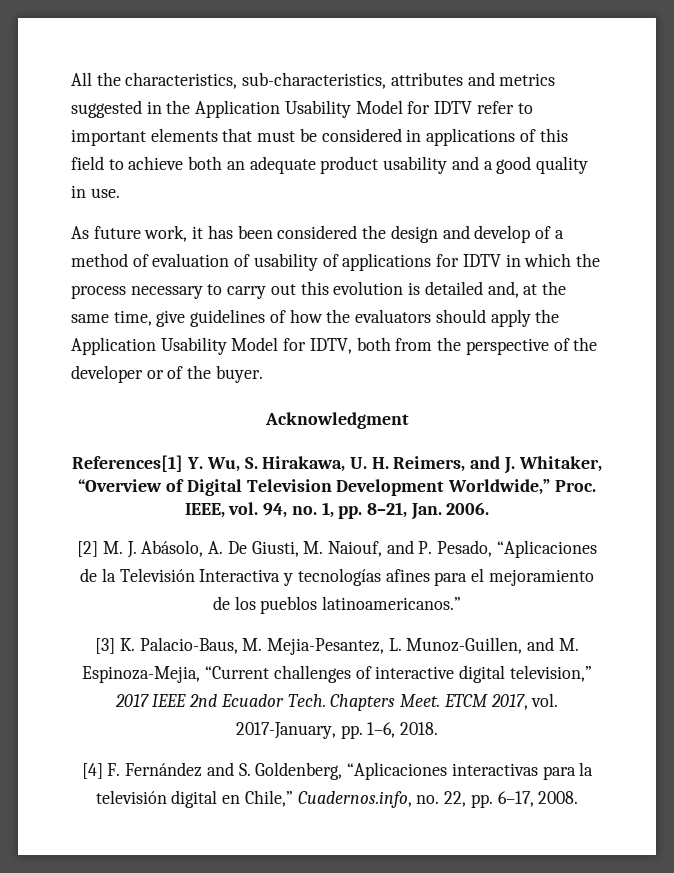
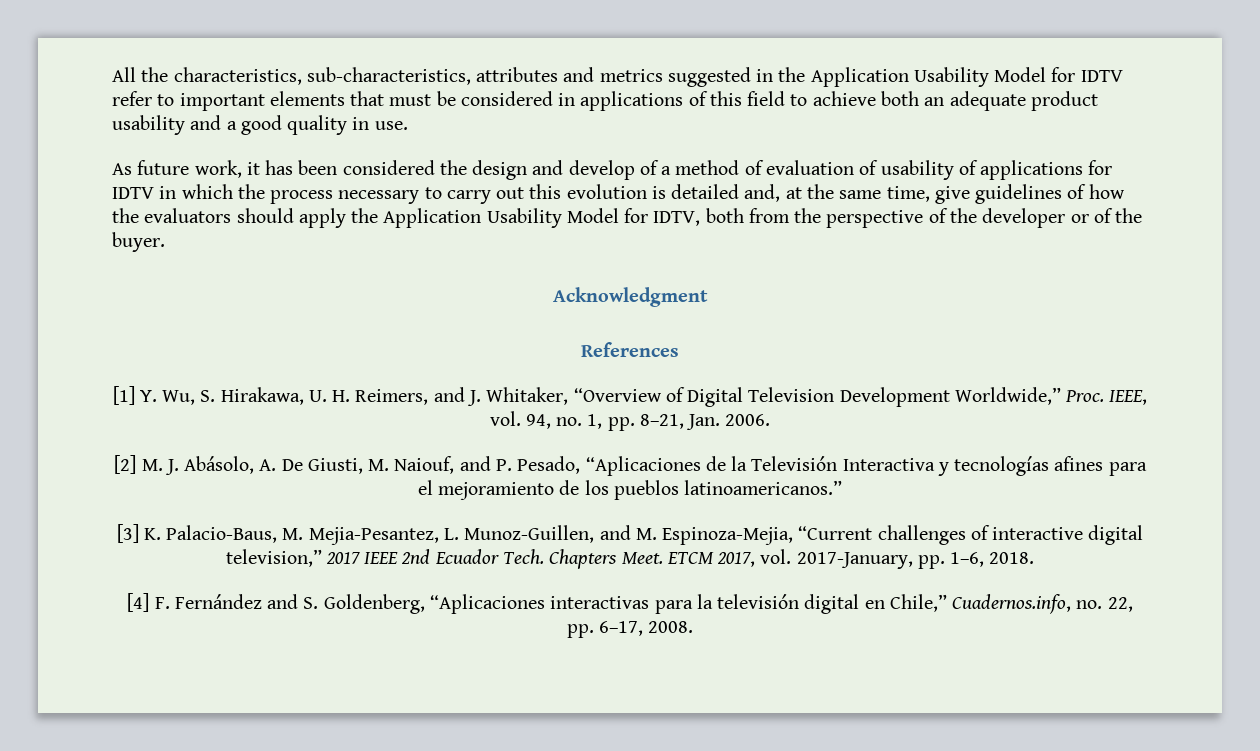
- References[1] Y. Wu, S. Hirakawa, U. H. Reimers, and J. Whitaker, “Overview of Digital Television Development Worldwide,” Proc.
+ References
+ [1] Y. Wu, S. Hirakawa, U. H. Reimers, and J. Whitaker, “Overview of Digital Television Development Worldwide,” Proc.

